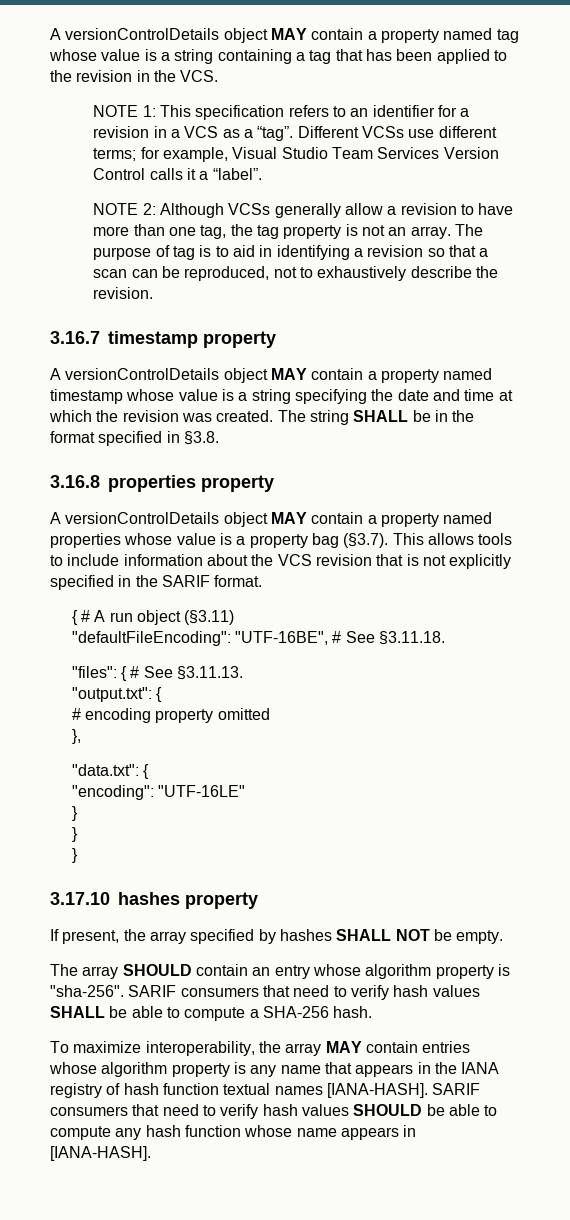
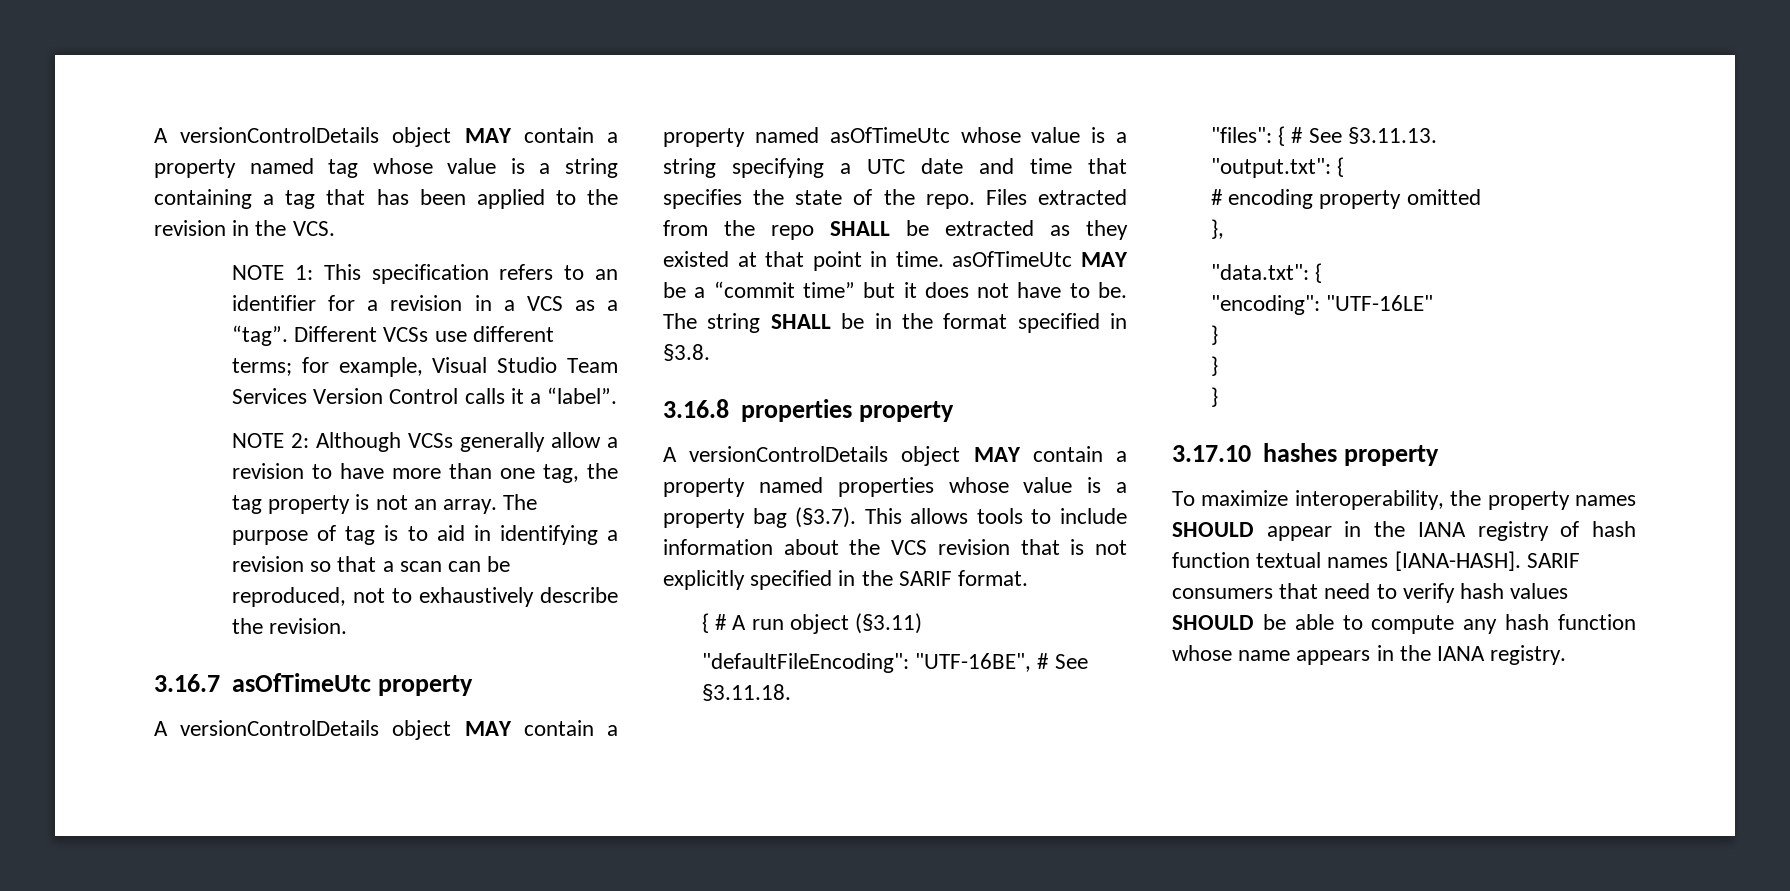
- 3.16.7 timestamp property
- A versionControlDetails object MAY contain a property named timestamp whose value is a string specifying the date and time at which the revision was created.
+ 3.16.7 asOfTimeUtc property
+ A versionControlDetails object MAY contain a property named asOfTimeUtc whose value is a string specifying a UTC date and time that specifies the state of the repo. Files extracted from the repo SHALL be extracted as they existed at that point in time. asOfTimeUtc MAY be a “commit time” but it does not have to be.
- If present, the array specified by hashes SHALL NOT be empty.
- The array SHOULD contain an entry whose algorithm property is "sha-256". SARIF consumers that need to verify hash values SHALL be able to compute a SHA-256 hash.
- To maximize interoperability, the array MAY contain entries whose algorithm property is any name that appears in the IANA registry of hash function textual names [IANA-HASH].
+ To maximize interoperability, the property names SHOULD appear in the IANA registry of hash function textual names [IANA-HASH].
- SARIF consumers that need to verify hash values SHOULD be able to compute any hash function whose name appears in [IANA-HASH].
+ SARIF consumers that need to verify hash values SHOULD be able to compute any hash function whose name appears in the IANA registry.

